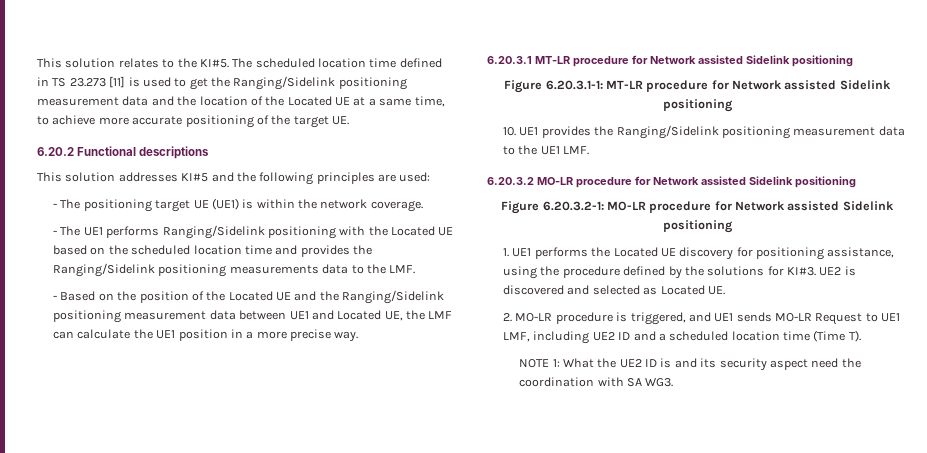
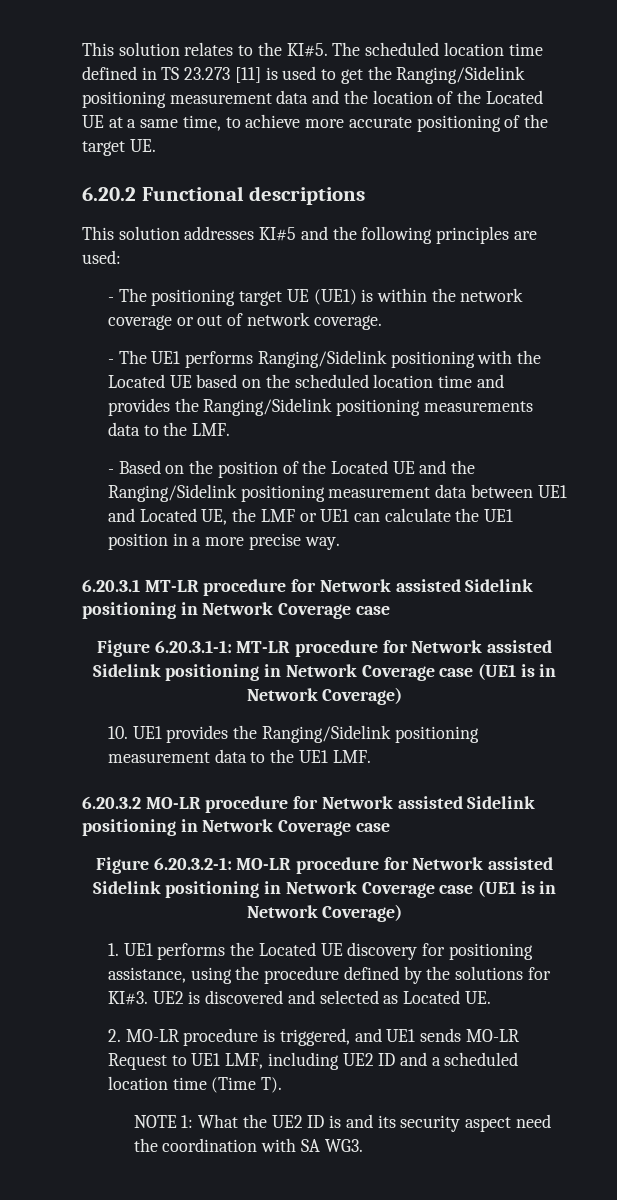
- - The positioning target UE (UE1) is within the network coverage.
+ - The positioning target UE (UE1) is within the network coverage or out of network coverage.
- - Based on the position of the Located UE and the Ranging/Sidelink positioning measurement data between UE1 and Located UE, the LMF can calculate the UE1 position in a more precise way.
+ - Based on the position of the Located UE and the Ranging/Sidelink positioning measurement data between UE1 and Located UE, the LMF or UE1 can calculate the UE1 position in a more precise way.
- 6.20.3.1 MT-LR procedure for Network assisted Sidelink positioning
+ 6.20.3.1 MT-LR procedure for Network assisted Sidelink positioning in Network Coverage case
- Figure 6.20.3.1-1: MT-LR procedure for Network assisted Sidelink positioning
+ Figure 6.20.3.1-1: MT-LR procedure for Network assisted Sidelink positioning in Network Coverage case (UE1 is in Network Coverage)
- 6.20.3.2 MO-LR procedure for Network assisted Sidelink positioning
+ 6.20.3.2 MO-LR procedure for Network assisted Sidelink positioning in Network Coverage case
- Figure 6.20.3.2-1: MO-LR procedure for Network assisted Sidelink positioning
+ Figure 6.20.3.2-1: MO-LR procedure for Network assisted Sidelink positioning in Network Coverage case (UE1 is in Network Coverage)

